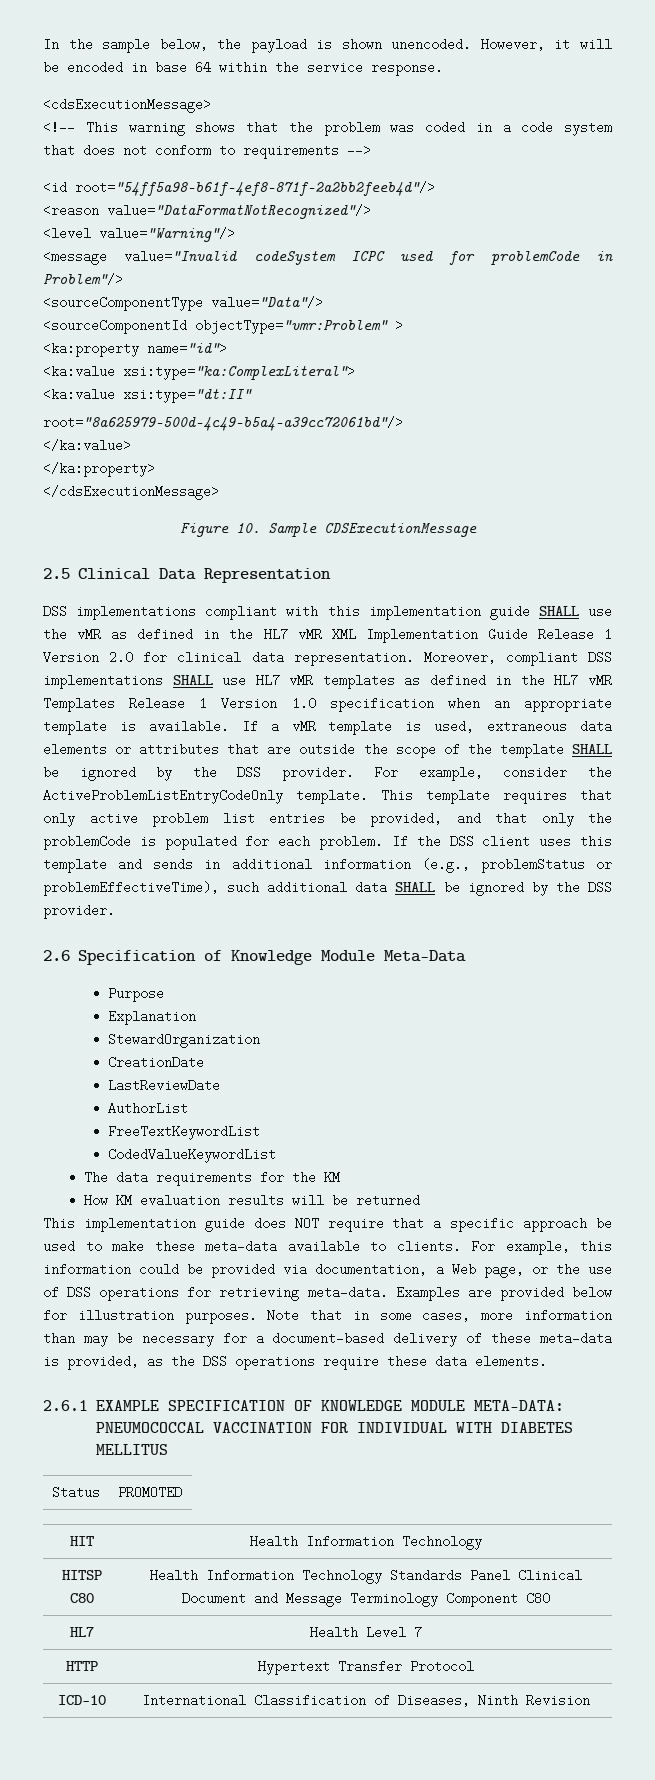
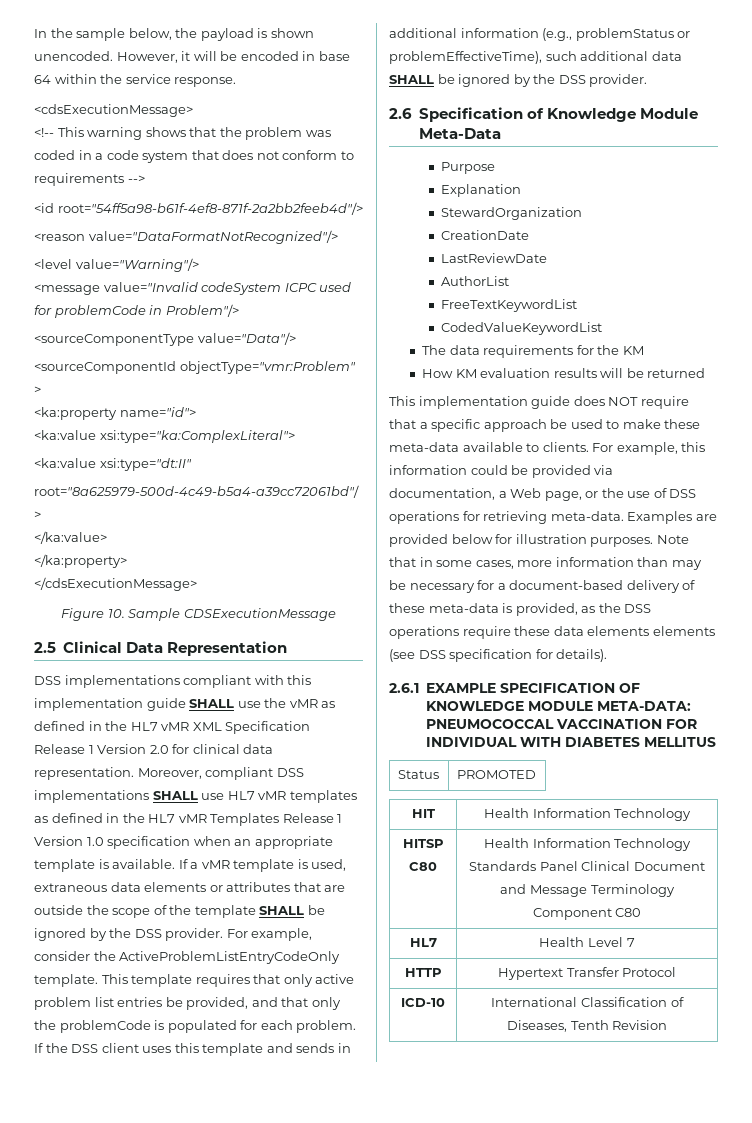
- DSS implementations compliant with this implementation guide SHALL use the vMR as defined in the HL7 vMR XML Implementation Guide Release 1 Version 2.0 for clinical data representation.
+ DSS implementations compliant with this implementation guide SHALL use the vMR as defined in the HL7 vMR XML Specification Release 1 Version 2.0 for clinical data representation.
- Note that in some cases, more information than may be necessary for a document-based delivery of these meta-data is provided, as the DSS operations require these data elements.
+ Note that in some cases, more information than may be necessary for a document-based delivery of these meta-data is provided, as the DSS operations require these data elements elements (see DSS specification for details).
- ICD-10 | International Classification of Diseases, Ninth Revision
+ ICD-10 | International Classification of Diseases, Tenth Revision

